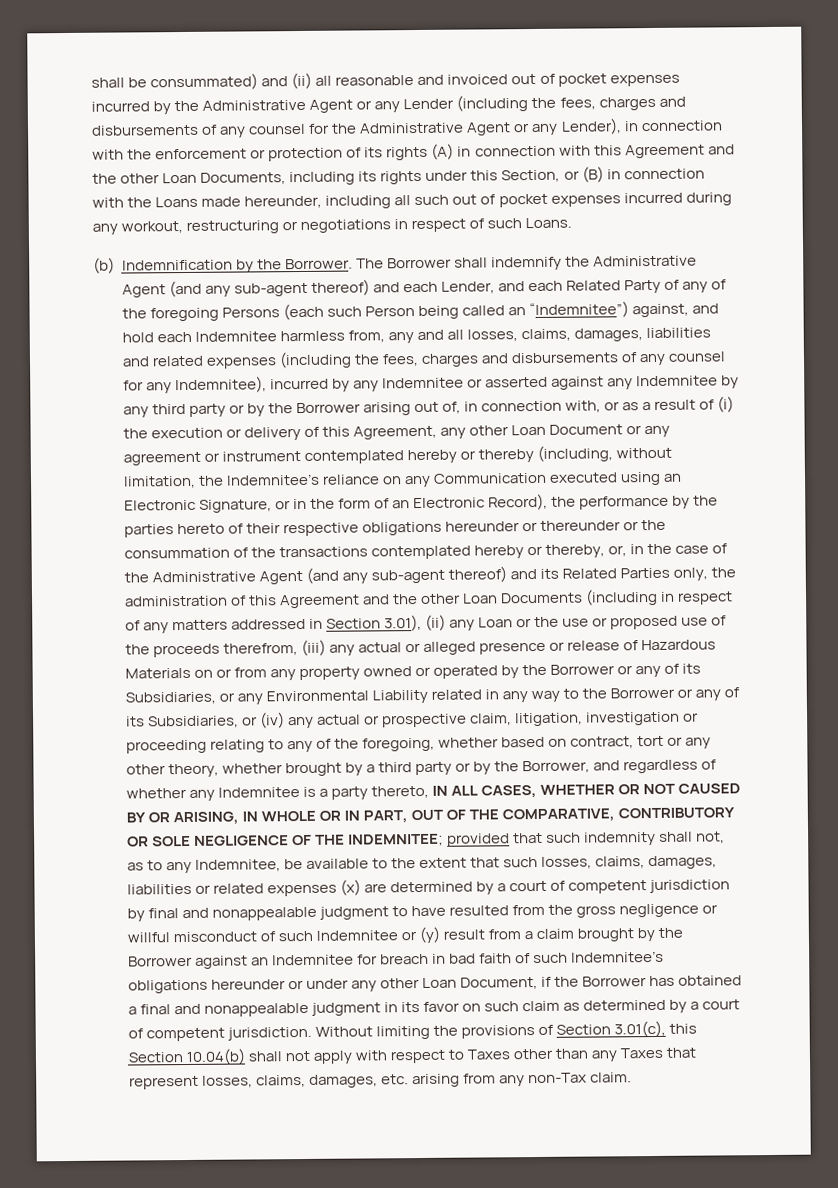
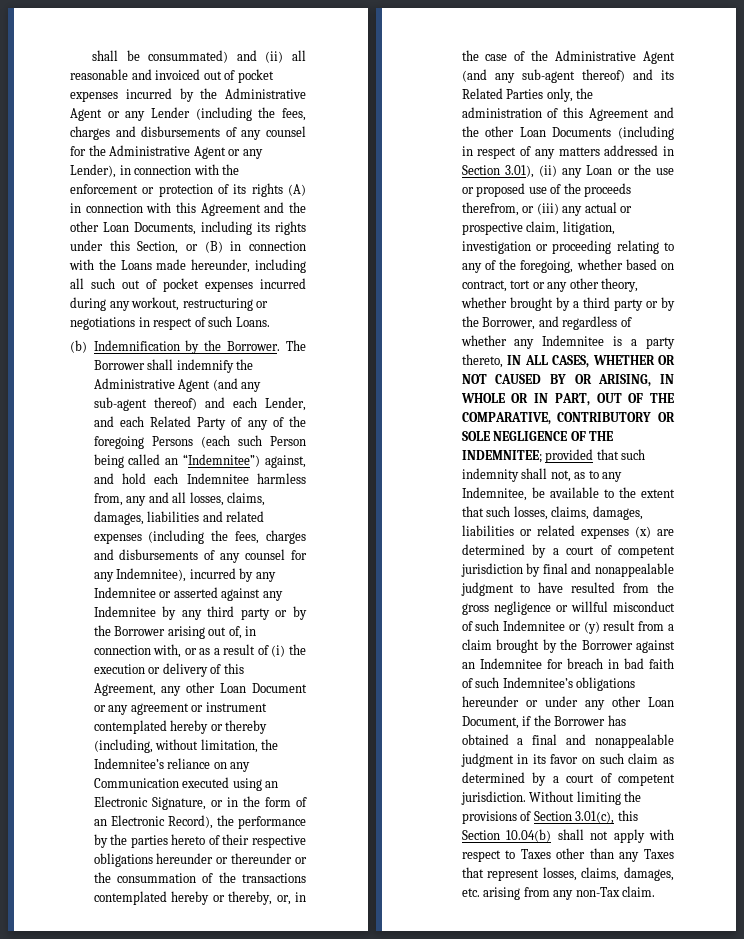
- The Borrower shall indemnify the Administrative Agent (and any sub-agent thereof) and each Lender, and each Related Party of any of the foregoing Persons (each such Person being called an “Indemnitee”) against, and hold each Indemnitee harmless from, any and all losses, claims, damages, liabilities and related expenses (including the fees, charges and disbursements of any counsel for any Indemnitee), incurred by any Indemnitee or asserted against any Indemnitee by any third party or by the Borrower arising out of, in connection with, or as a result of (i) the execution or delivery of this Agreement, any other Loan Document or any agreement or instrument contemplated hereby or thereby (including, without limitation, the Indemnitee’s reliance on any Communication executed using an Electronic Signature, or in the form of an Electronic Record), the performance by the parties hereto of their respective obligations hereunder or thereunder or the consummation of the transactions contemplated hereby or thereby, or, in the case of the Administrative Agent (and any sub-agent thereof) and its Related Parties only, the administration of this Agreement and the other Loan Documents (including in respect of any matters addressed in Section 3.01), (ii) any Loan or the use or proposed use of the proceeds therefrom, (iii) any actual or alleged presence or release of Hazardous Materials on or from any property owned or operated by the Borrower or any of its Subsidiaries, or any Environmental Liability related in any way to the Borrower or any of its Subsidiaries, or (iv) any actual or prospective claim, litigation, investigation or proceeding relating to any of the foregoing, whether based on contract, tort or any other theory, whether brought by a third party or by the Borrower, and regardless of whether any Indemnitee is a party thereto, IN ALL CASES, WHETHER OR NOT CAUSED BY OR ARISING, IN WHOLE OR IN PART, OUT OF THE COMPARATIVE, CONTRIBUTORY OR SOLE NEGLIGENCE OF THE INDEMNITEE;
+ The Borrower shall indemnify the Administrative Agent (and any sub-agent thereof) and each Lender, and each Related Party of any of the foregoing Persons (each such Person being called an “Indemnitee”) against, and hold each Indemnitee harmless from, any and all losses, claims, damages, liabilities and related expenses (including the fees, charges and disbursements of any counsel for any Indemnitee), incurred by any Indemnitee or asserted against any Indemnitee by any third party or by the Borrower arising out of, in connection with, or as a result of (i) the execution or delivery of this Agreement, any other Loan Document or any agreement or instrument contemplated hereby or thereby (including, without limitation, the Indemnitee’s reliance on any Communication executed using an Electronic Signature, or in the form of an Electronic Record), the performance by the parties hereto of their respective obligations hereunder or thereunder or the consummation of the transactions contemplated hereby or thereby, or, in the case of the Administrative Agent (and any sub-agent thereof) and its Related Parties only, the administration of this Agreement and the other Loan Documents (including in respect of any matters addressed in Section 3.01), (ii) any Loan or the use or proposed use of the proceeds therefrom, or (iii) any actual or prospective claim, litigation, investigation or proceeding relating to any of the foregoing, whether based on contract, tort or any other theory, whether brought by a third party or by the Borrower, and regardless of whether any Indemnitee is a party thereto, IN ALL CASES, WHETHER OR NOT CAUSED BY OR ARISING, IN WHOLE OR IN PART, OUT OF THE COMPARATIVE, CONTRIBUTORY OR SOLE NEGLIGENCE OF THE INDEMNITEE;

